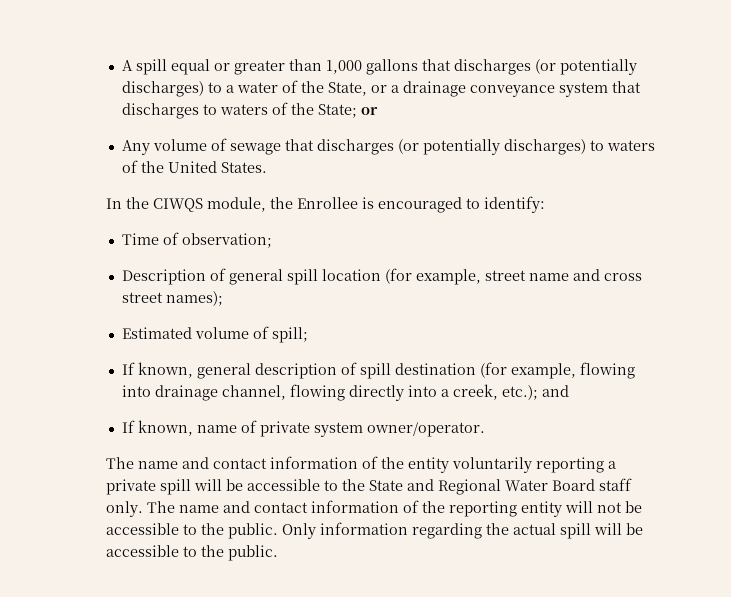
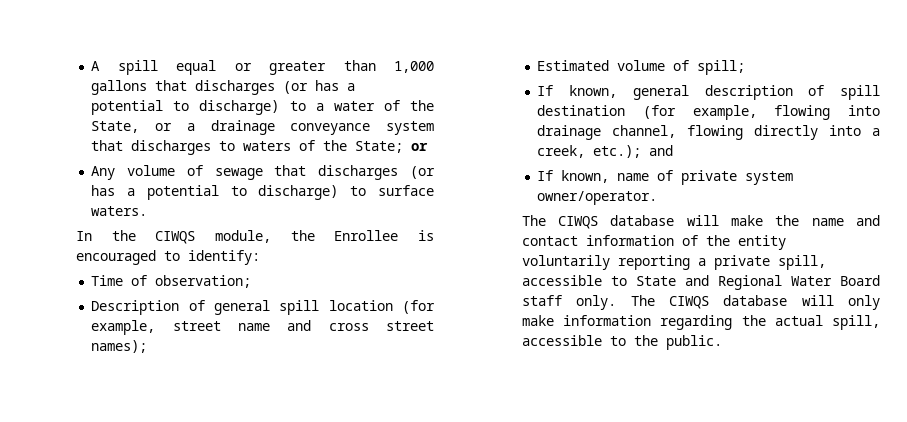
- A spill equal or greater than 1,000 gallons that discharges (or potentially discharges) to a water of the State, or a drainage conveyance system that discharges to waters of the State; or
+ A spill equal or greater than 1,000 gallons that discharges (or has a potential to discharge) to a water of the State, or a drainage conveyance system that discharges to waters of the State; or
- Any volume of sewage that discharges (or potentially discharges) to waters of the United States.
+ Any volume of sewage that discharges (or has a potential to discharge) to surface waters.
- The name and contact information of the entity voluntarily reporting a private spill will be accessible to the State and Regional Water Board staff only.
+ The CIWQS database will make the name and contact information of the entity voluntarily reporting a private spill, accessible to State and Regional Water Board staff only.
- The name and contact information of the reporting entity will not be accessible to the public. Only information regarding the actual spill will be accessible to the public.
+ The CIWQS database will only make information regarding the actual spill, accessible to the public.

